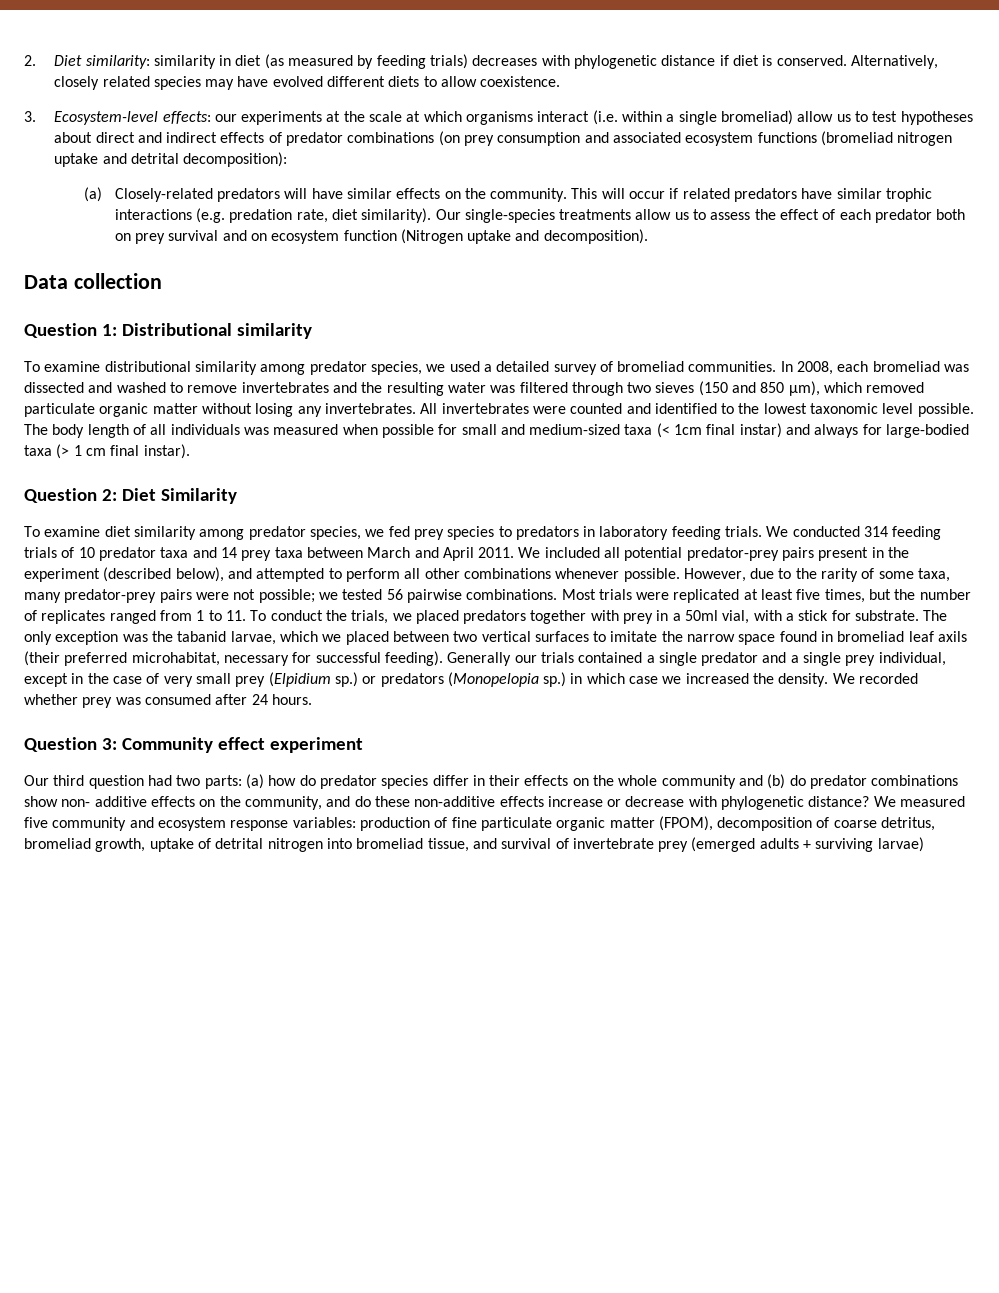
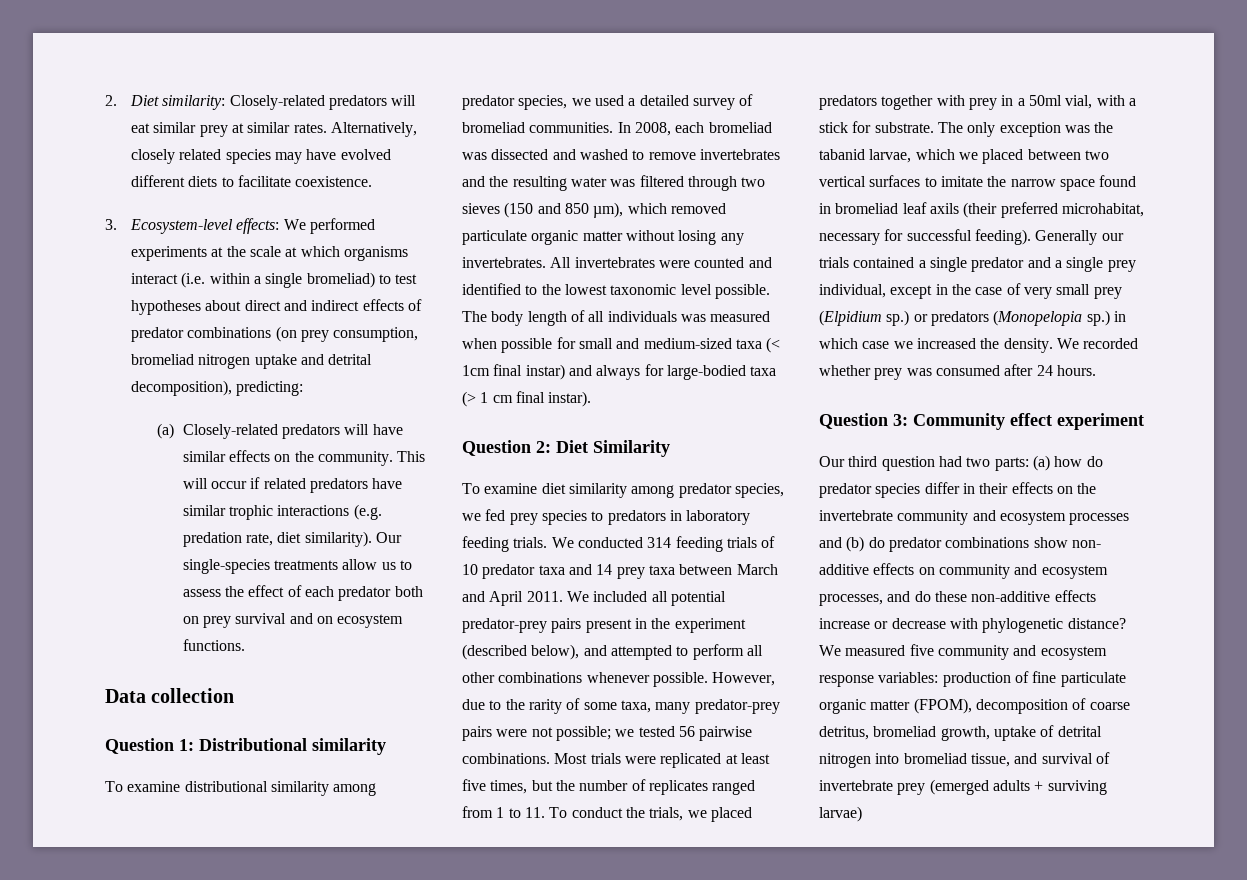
- 2. Diet similarity: similarity in diet (as measured by feeding trials) decreases with phylogenetic distance if diet is conserved.
+ 2. Diet similarity: Closely-related predators will eat similar prey at similar rates.
- Alternatively, closely related species may have evolved different diets to allow coexistence.
+ Alternatively, closely related species may have evolved different diets to facilitate coexistence.
- 3. Ecosystem-level effects: our experiments at the scale at which organisms interact (i.e. within a single bromeliad) allow us to test hypotheses about direct and indirect effects of predator combinations (on prey consumption and associated ecosystem functions (bromeliad nitrogen uptake and detrital decomposition):
+ 3. Ecosystem-level effects: We performed experiments at the scale at which organisms interact (i.e. within a single bromeliad) to test hypotheses about direct and indirect effects of predator combinations (on prey consumption, bromeliad nitrogen uptake and detrital decomposition), predicting:
- Our single-species treatments allow us to assess the effect of each predator both on prey survival and on ecosystem function (Nitrogen uptake and decomposition).
+ Our single-species treatments allow us to assess the effect of each predator both on prey survival and on ecosystem functions.
- Our third question had two parts: (a) how do predator species differ in their effects on the whole community and (b) do predator combinations show non- additive effects on the community, and do these non-additive effects increase or decrease with phylogenetic distance?
+ Our third question had two parts: (a) how do predator species differ in their effects on the invertebrate community and ecosystem processes and (b) do predator combinations show non- additive effects on community and ecosystem processes, and do these non-additive effects increase or decrease with phylogenetic distance?

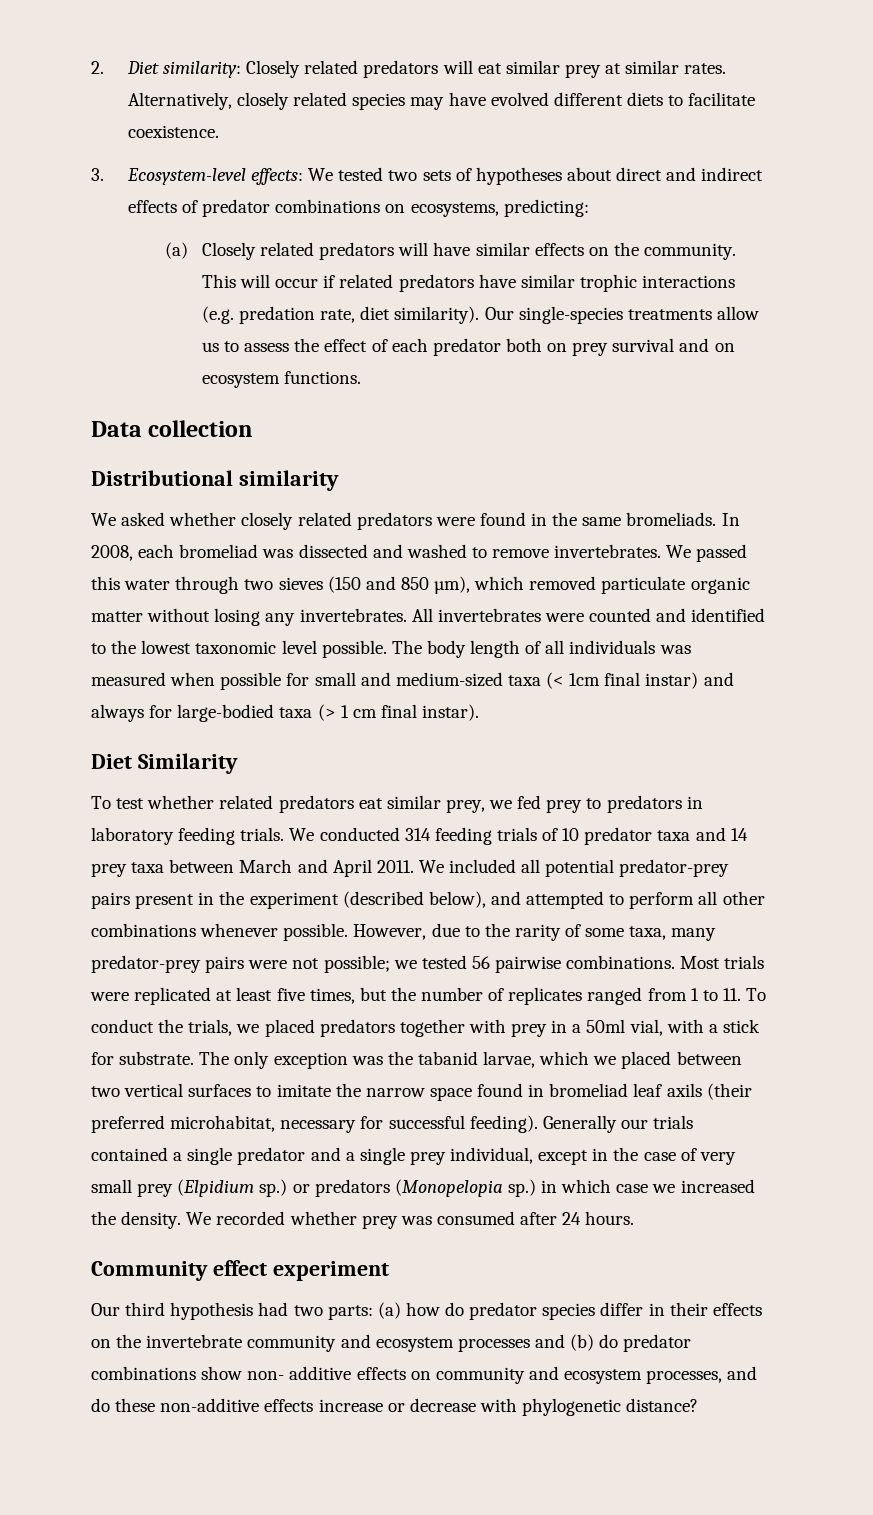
- 2. Diet similarity: Closely-related predators will eat similar prey at similar rates.
+ 2. Diet similarity: Closely related predators will eat similar prey at similar rates.
- 3. Ecosystem-level effects: We performed experiments at the scale at which organisms interact (i.e. within a single bromeliad) to test hypotheses about direct and indirect effects of predator combinations (on prey consumption, bromeliad nitrogen uptake and detrital decomposition), predicting:
+ 3. Ecosystem-level effects: We tested two sets of hypotheses about direct and indirect effects of predator combinations on ecosystems, predicting:
- (a) Closely-related predators will have similar effects on the community.
+ (a) Closely related predators will have similar effects on the community.
- Question 1: Distributional similarity
+ Distributional similarity
- To examine distributional similarity among predator species, we used a detailed survey of bromeliad communities.
+ We asked whether closely related predators were found in the same bromeliads.
- In 2008, each bromeliad was dissected and washed to remove invertebrates and the resulting water was filtered through two sieves (150 and 850 µm), which removed particulate organic matter without losing any invertebrates.
+ In 2008, each bromeliad was dissected and washed to remove invertebrates. We passed this water through two sieves (150 and 850 µm), which removed particulate organic matter without losing any invertebrates.
- Question 2: Diet Similarity
+ Diet Similarity
- To examine diet similarity among predator species, we fed prey species to predators in laboratory feeding trials.
+ To test whether related predators eat similar prey, we fed prey to predators in laboratory feeding trials.
- Question 3: Community effect experiment
+ Community effect experiment
- Our third question had two parts: (a) how do predator species differ in their effects on the invertebrate community and ecosystem processes and (b) do predator combinations show non- additive effects on community and ecosystem processes, and do these non-additive effects increase or decrease with phylogenetic distance? We measured five community and ecosystem response variables: production of fine particulate organic matter (FPOM), decomposition of coarse detritus, bromeliad growth, uptake of detrital nitrogen into bromeliad tissue, and survival of invertebrate prey (emerged adults + surviving larvae)
+ Our third hypothesis had two parts: (a) how do predator species differ in their effects on the invertebrate community and ecosystem processes and (b) do predator combinations show non- additive effects on community and ecosystem processes, and do these non-additive effects increase or decrease with phylogenetic distance?

